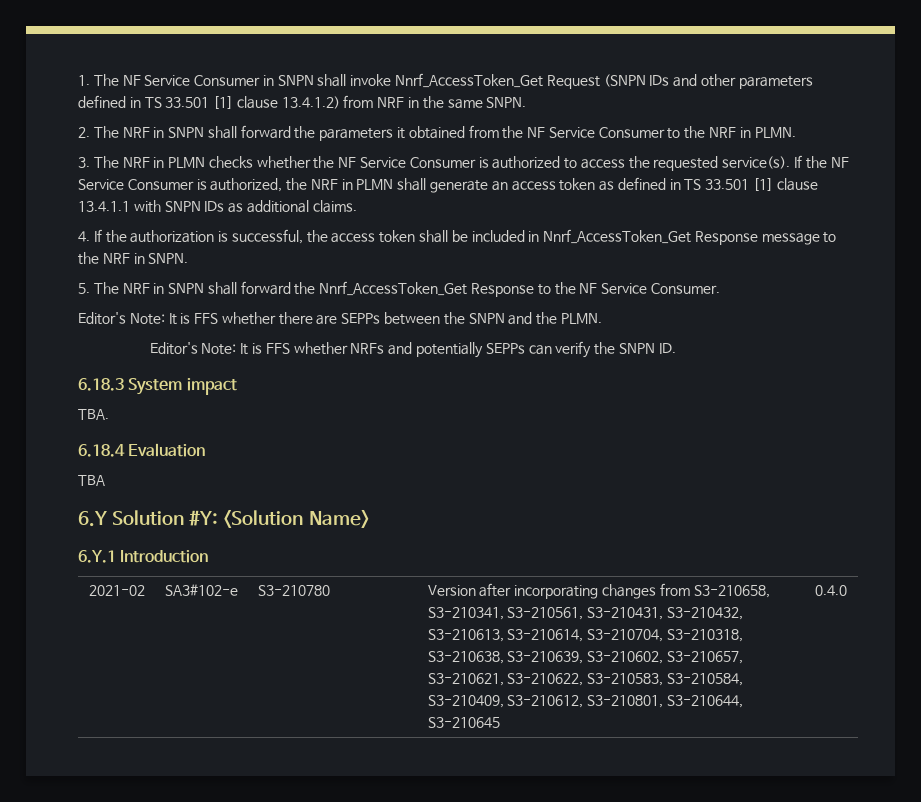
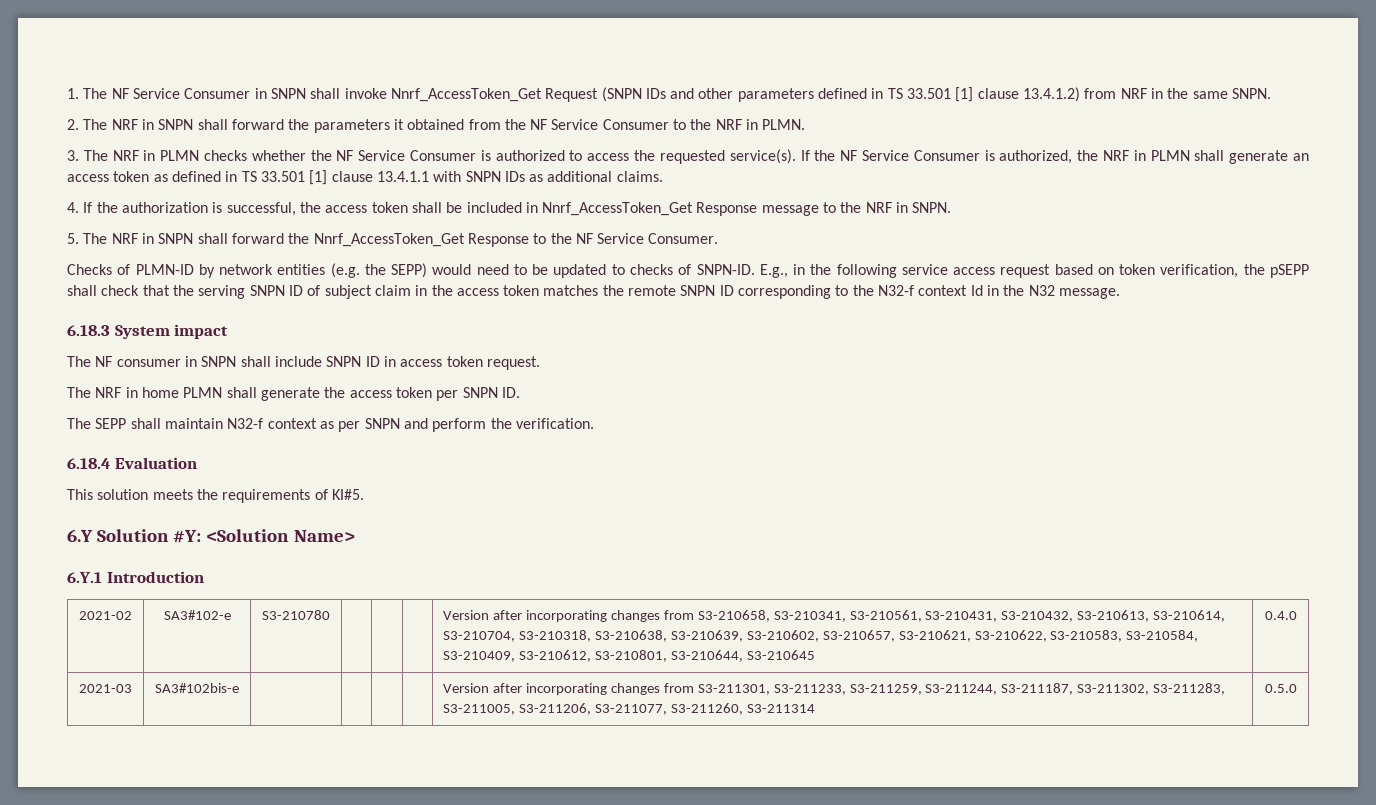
- Editor's Note: It is FFS whether there are SEPPs between the SNPN and the PLMN.
- Editor's Note: It is FFS whether NRFs and potentially SEPPs can verify the SNPN ID.
+ Checks of PLMN-ID by network entities (e.g. the SEPP) would need to be updated to checks of SNPN-ID. E.g., in the following service access request based on token verification, the pSEPP shall check that the serving SNPN ID of subject claim in the access token matches the remote SNPN ID corresponding to the N32-f context Id in the N32 message.
  6.18.3 System impact
- TBA.
+ The NF consumer in SNPN shall include SNPN ID in access token request.
+ The NRF in home PLMN shall generate the access token per SNPN ID.
+ The SEPP shall maintain N32-f context as per SNPN and perform the verification.
  6.18.4 Evaluation
- TBA
+ This solution meets the requirements of KI#5.
+ 2021-03 | SA3#102bis-e | | | | | Version after incorporating changes from S3-211301, S3-211233, S3-211259, S3-211244, S3-211187, S3-211302, S3-211283, S3-211005, S3-211206, S3-211077, S3-211260, S3-211314 | 0.5.0

